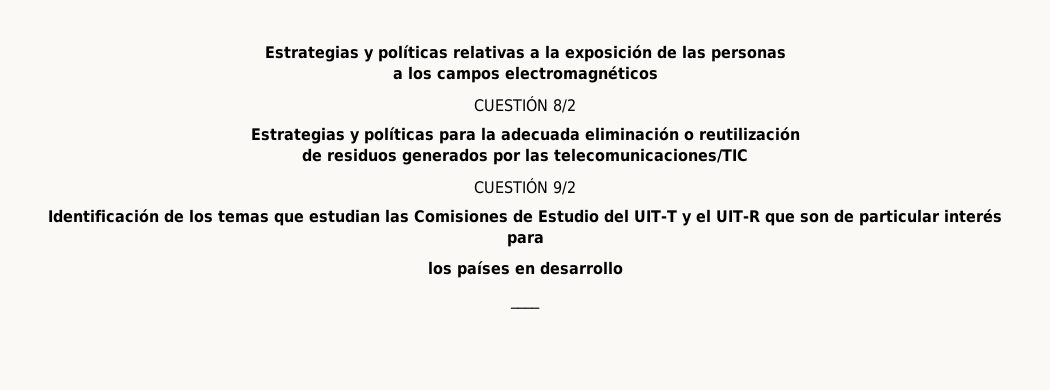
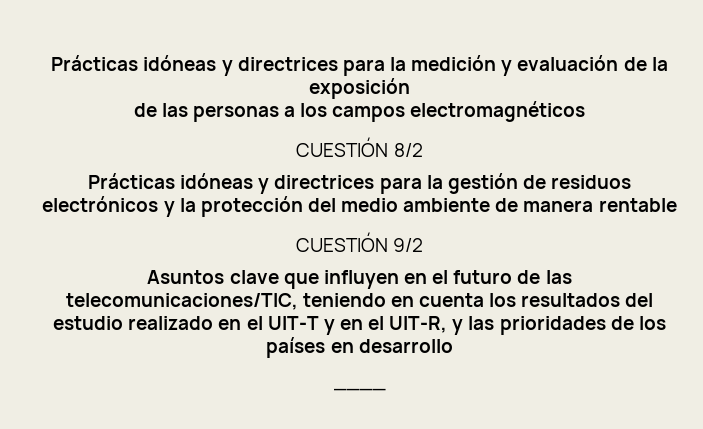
- Estrategias y políticas relativas a la exposición de las personas
- a los campos electromagnéticos
+ Prácticas idóneas y directrices para la medición y evaluación de la exposición
+ de las personas a los campos electromagnéticos
- Estrategias y políticas para la adecuada eliminación o reutilización
- de residuos generados por las telecomunicaciones/TIC
+ Prácticas idóneas y directrices para la gestión de residuos electrónicos y la protección del medio ambiente de manera rentable
  CUESTIÓN 9/2
- Identificación de los temas que estudian las Comisiones de Estudio del UIT-T y el UIT-R que son de particular interés para
- los países en desarrollo
+ Asuntos clave que influyen en el futuro de las telecomunicaciones/TIC, teniendo en cuenta los resultados del estudio realizado en el UIT-T y en el UIT-R, y las prioridades de los países en desarrollo

